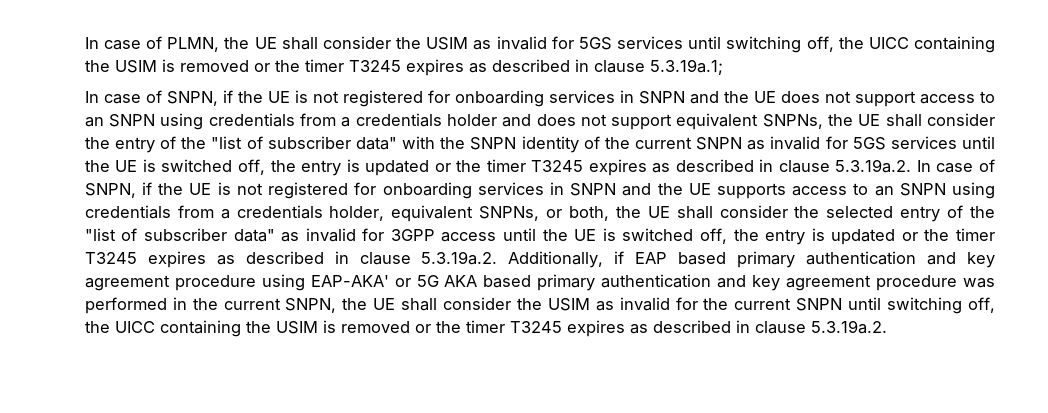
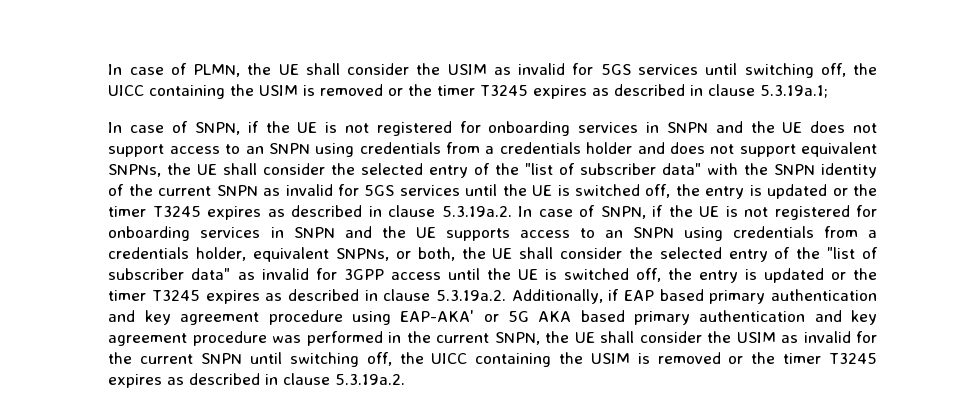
- In case of SNPN, if the UE is not registered for onboarding services in SNPN and the UE does not support access to an SNPN using credentials from a credentials holder and does not support equivalent SNPNs, the UE shall consider the entry of the "list of subscriber data" with the SNPN identity of the current SNPN as invalid for 5GS services until the UE is switched off, the entry is updated or the timer T3245 expires as described in clause 5.3.19a.2. In case of SNPN, if the UE is not registered for onboarding services in SNPN and the UE supports access to an SNPN using credentials from a credentials holder, equivalent SNPNs, or both, the UE shall consider the selected entry of the "list of subscriber data" as invalid for 3GPP access until the UE is switched off, the entry is updated or the timer T3245 expires as described in clause 5.3.19a.2. Additionally, if EAP based primary authentication and key agreement procedure using EAP-AKA' or 5G AKA based primary authentication and key agreement procedure was performed in the current SNPN, the UE shall consider the USIM as invalid for the current SNPN until switching off, the UICC containing the USIM is removed or the timer T3245 expires as described in clause 5.3.19a.2.
+ In case of SNPN, if the UE is not registered for onboarding services in SNPN and the UE does not support access to an SNPN using credentials from a credentials holder and does not support equivalent SNPNs, the UE shall consider the selected entry of the "list of subscriber data" with the SNPN identity of the current SNPN as invalid for 5GS services until the UE is switched off, the entry is updated or the timer T3245 expires as described in clause 5.3.19a.2. In case of SNPN, if the UE is not registered for onboarding services in SNPN and the UE supports access to an SNPN using credentials from a credentials holder, equivalent SNPNs, or both, the UE shall consider the selected entry of the "list of subscriber data" as invalid for 3GPP access until the UE is switched off, the entry is updated or the timer T3245 expires as described in clause 5.3.19a.2. Additionally, if EAP based primary authentication and key agreement procedure using EAP-AKA' or 5G AKA based primary authentication and key agreement procedure was performed in the current SNPN, the UE shall consider the USIM as invalid for the current SNPN until switching off, the UICC containing the USIM is removed or the timer T3245 expires as described in clause 5.3.19a.2.

